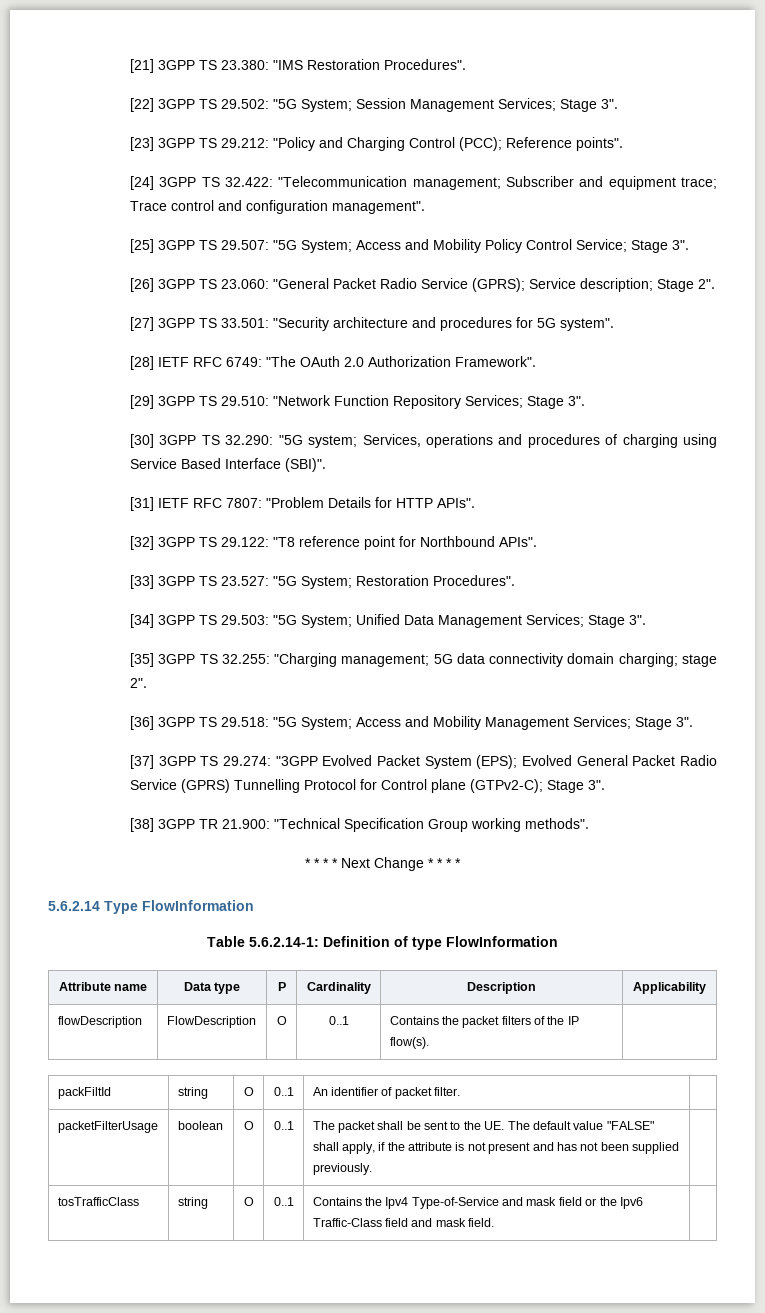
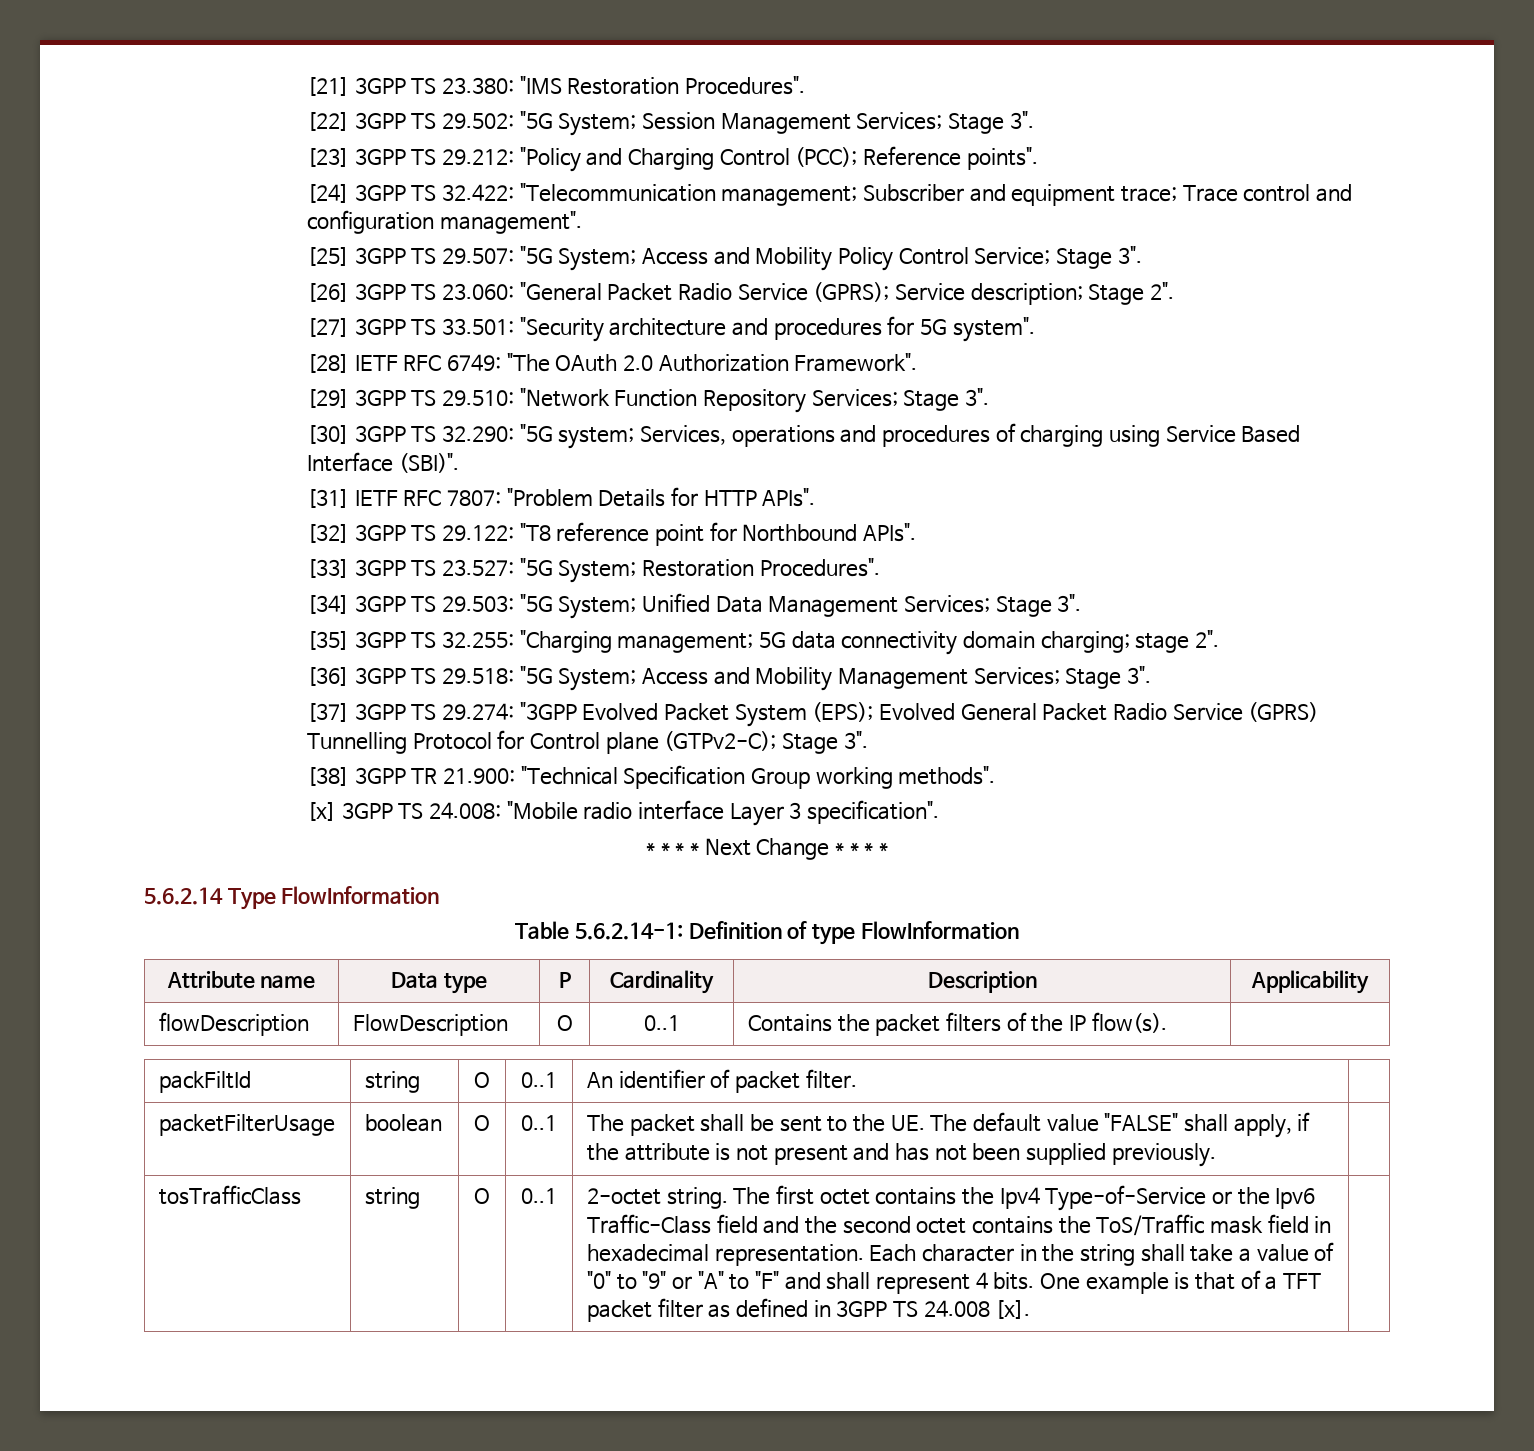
+ [x] 3GPP TS 24.008: "Mobile radio interface Layer 3 specification".
- Contains the Ipv4 Type-of-Service and mask field or the Ipv6 Traffic-Class field and mask field.
+ 2-octet string. The first octet contains the Ipv4 Type-of-Service or the Ipv6 Traffic-Class field and the second octet contains the ToS/Traffic mask field in hexadecimal representation. Each character in the string shall take a value of "0" to "9" or "A" to "F" and shall represent 4 bits. One example is that of a TFT packet filter as defined in 3GPP TS 24.008 [x].

